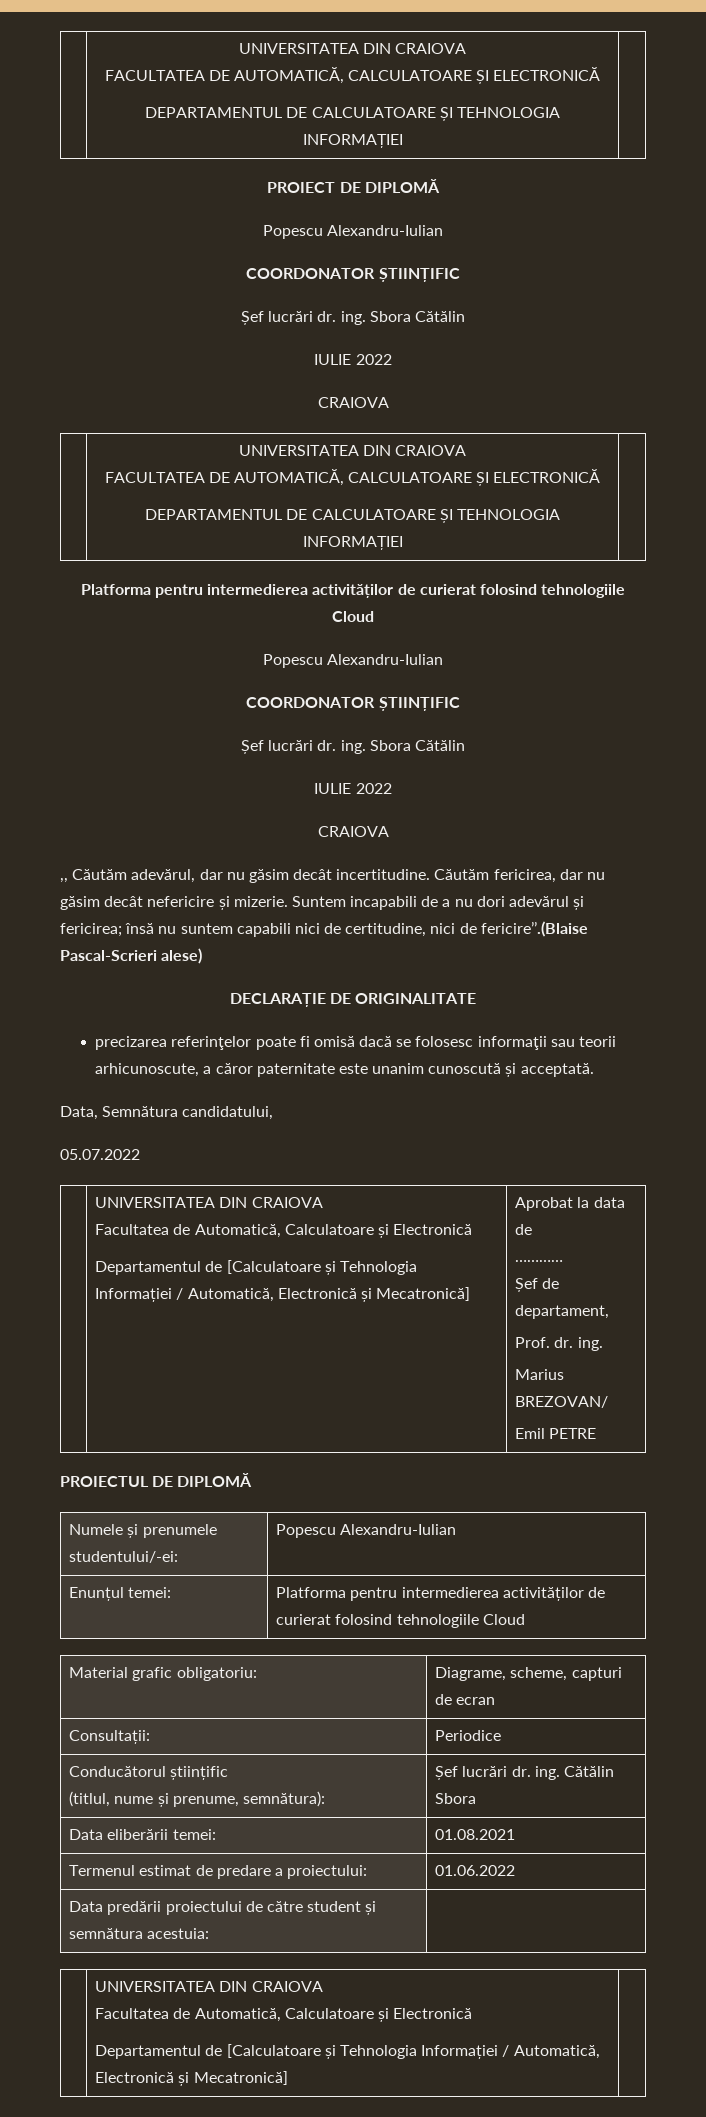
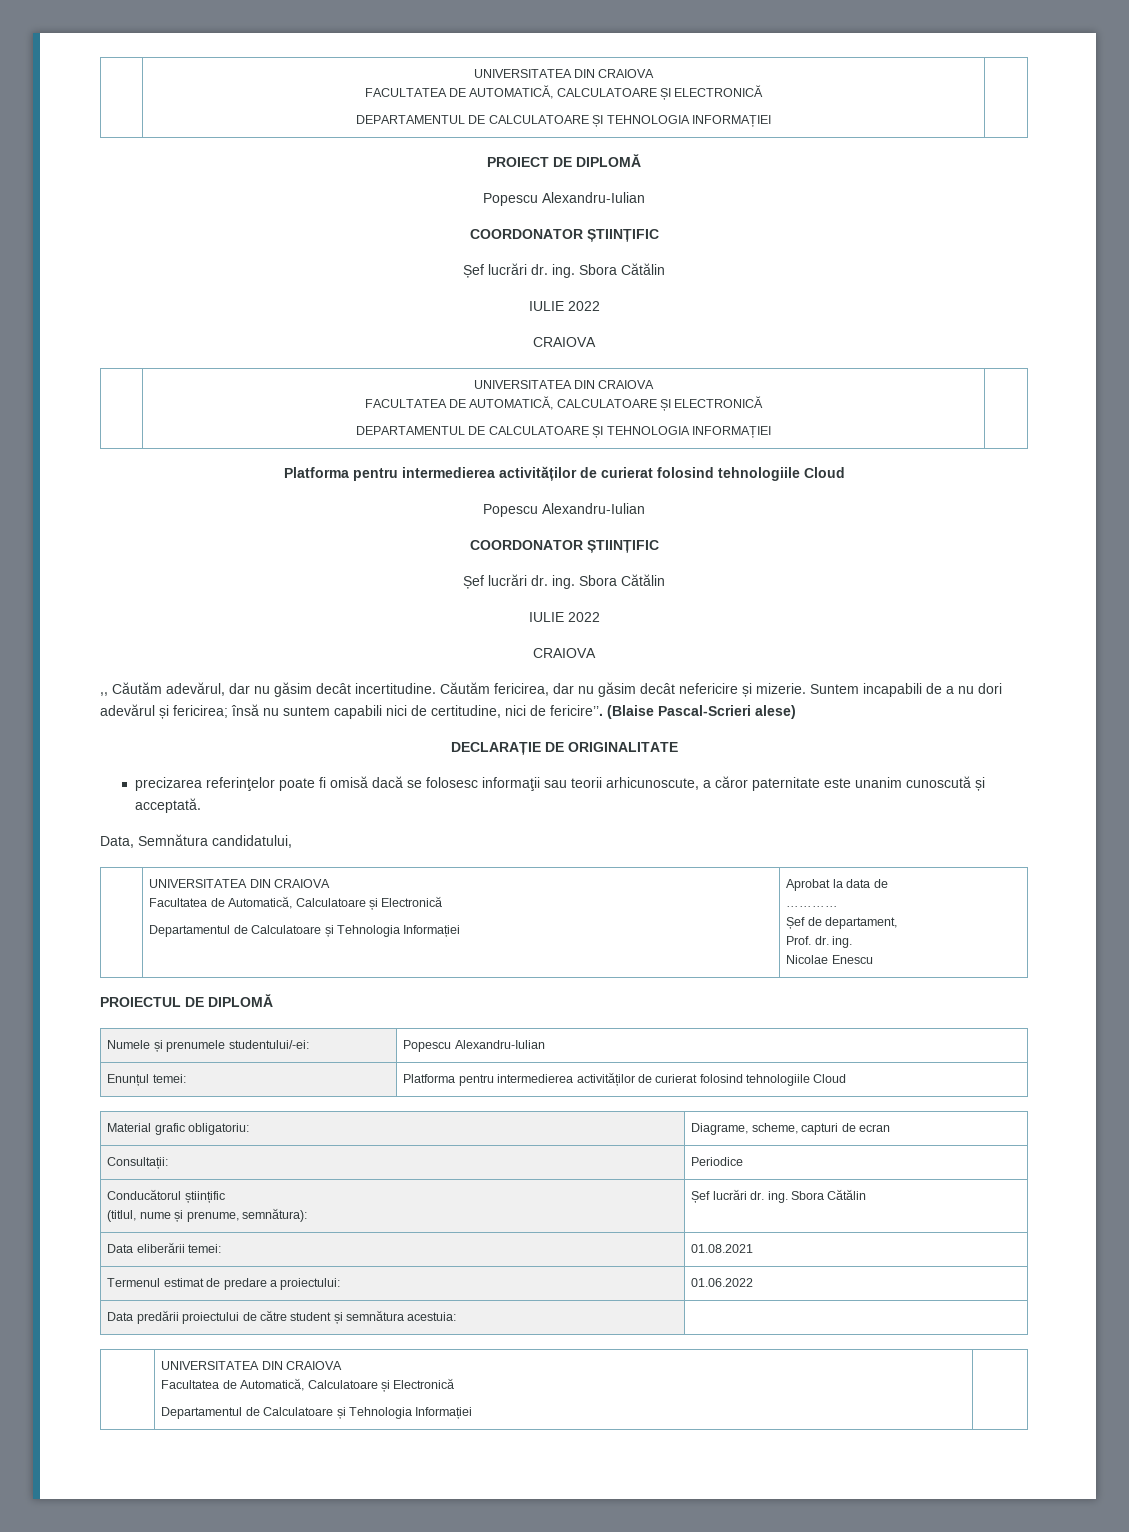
- Suntem incapabili de a nu dori adevărul și fericirea; însă nu suntem capabili nici de certitudine, nici de fericire’’.(Blaise Pascal-Scrieri alese)
+ Suntem incapabili de a nu dori adevărul și fericirea; însă nu suntem capabili nici de certitudine, nici de fericire’’. (Blaise Pascal-Scrieri alese)
  Data, Semnătura candidatului,
- 05.07.2022
  | UNIVERSITATEA DIN CRAIOVA
  Facultatea de Automatică, Calculatoare și Electronică
- Departamentul de [Calculatoare și Tehnologia Informației / Automatică, Electronică și Mecatronică] | Aprobat la data de
+ Departamentul de Calculatoare și Tehnologia Informației | Aprobat la data de
  …………
  Șef de departament,
  Prof. dr. ing.
- Marius BREZOVAN/
- Emil PETRE
+ Nicolae Enescu
  Conducătorul științific
- (titlul, nume și prenume, semnătura): | Șef lucrări dr. ing. Cătălin Sbora
+ (titlul, nume și prenume, semnătura): | Șef lucrări dr. ing. Sbora Cătălin
  Data predării proiectului de către student și semnătura acestuia: |
  | UNIVERSITATEA DIN CRAIOVA
  Facultatea de Automatică, Calculatoare și Electronică
- Departamentul de [Calculatoare și Tehnologia Informației / Automatică, Electronică și Mecatronică] |
+ Departamentul de Calculatoare și Tehnologia Informației |

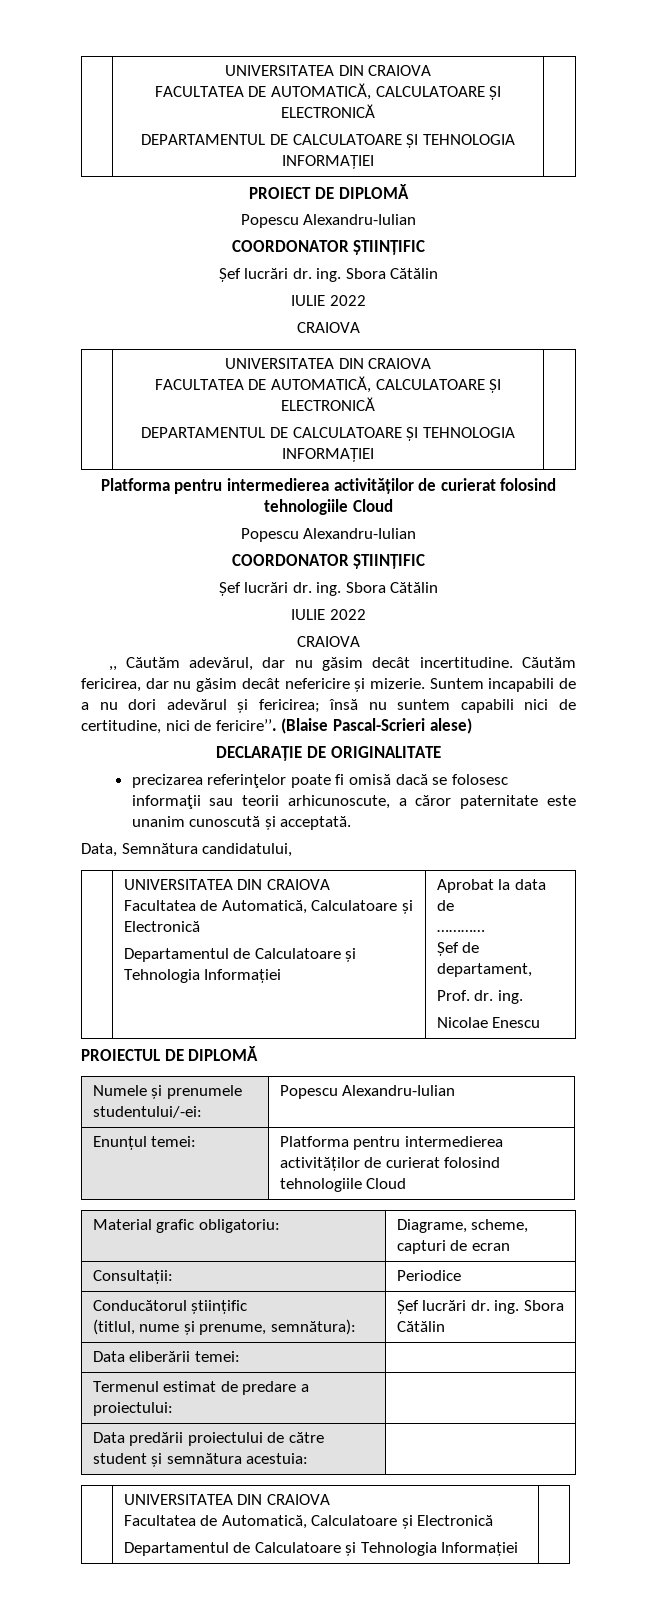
- Data eliberării temei: | 01.08.2021
+ Data eliberării temei: |
- Termenul estimat de predare a proiectului: | 01.06.2022
+ Termenul estimat de predare a proiectului: |

